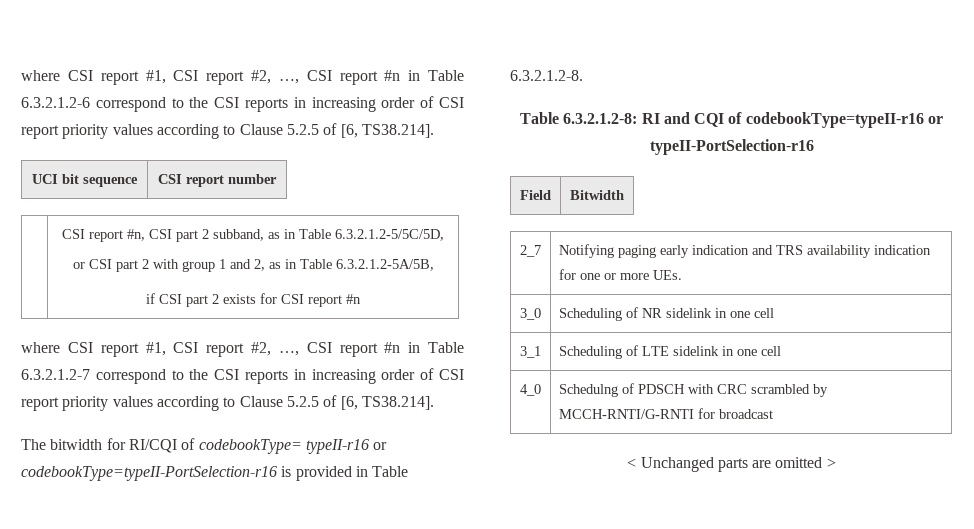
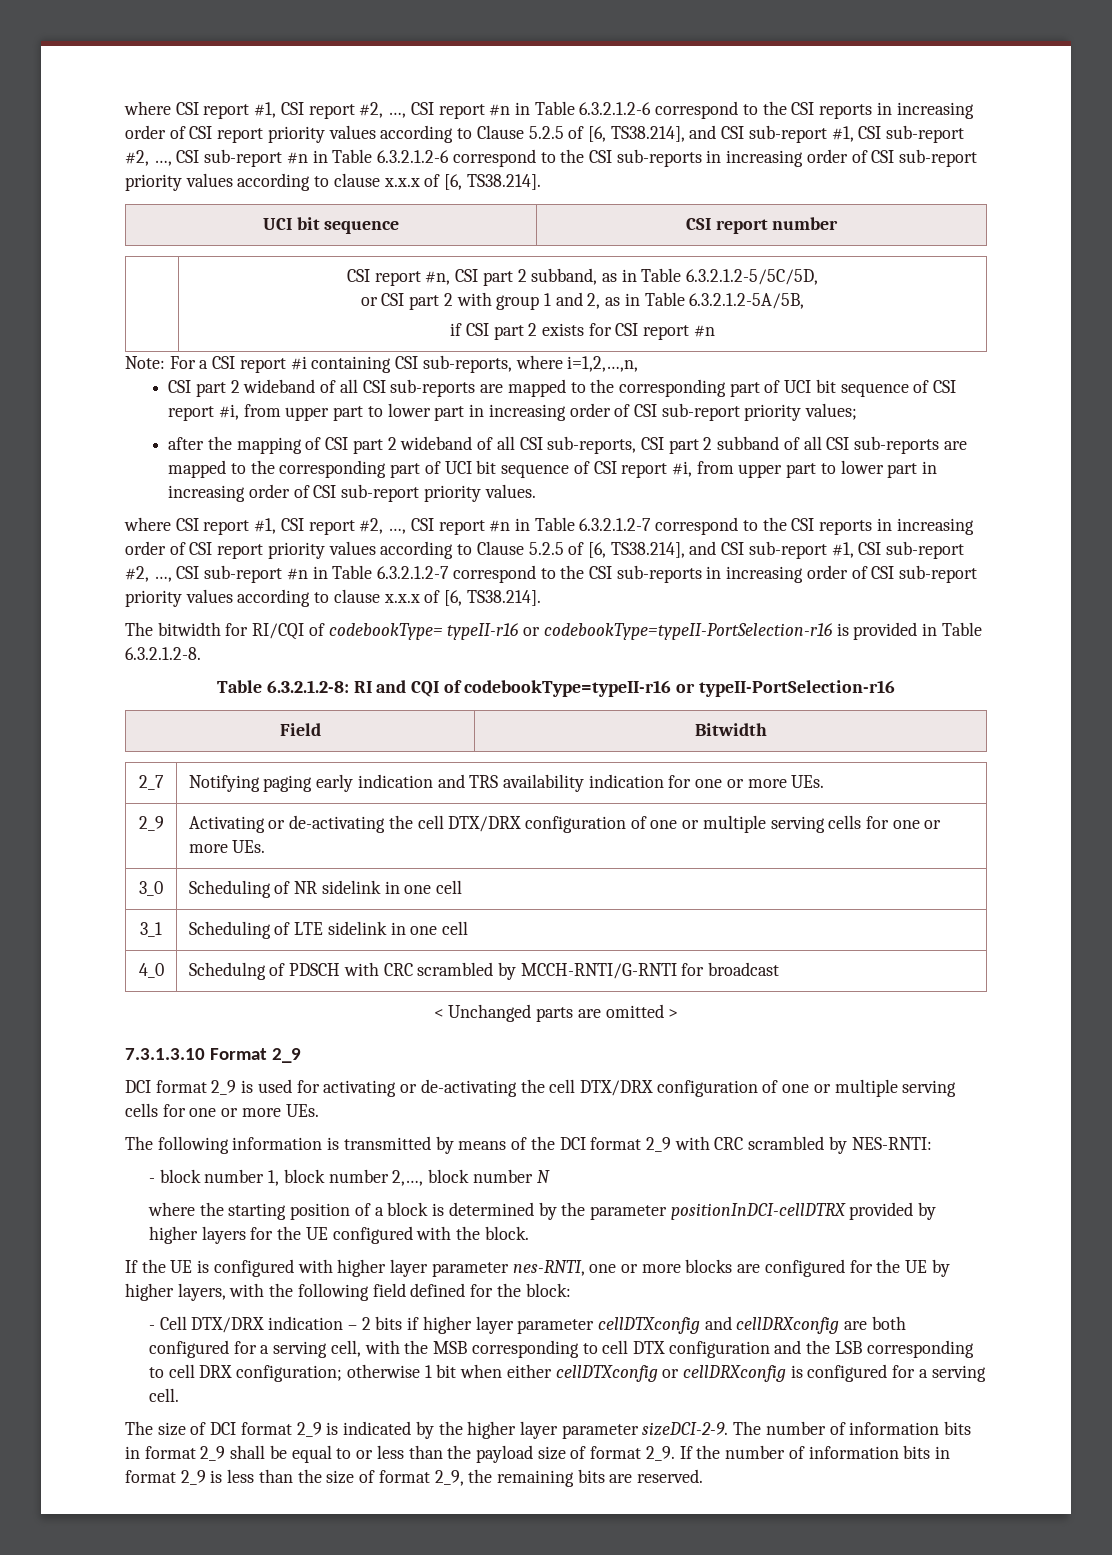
- where CSI report #1, CSI report #2, …, CSI report #n in Table 6.3.2.1.2-6 correspond to the CSI reports in increasing order of CSI report priority values according to Clause 5.2.5 of [6, TS38.214].
+ where CSI report #1, CSI report #2, …, CSI report #n in Table 6.3.2.1.2-6 correspond to the CSI reports in increasing order of CSI report priority values according to Clause 5.2.5 of [6, TS38.214], and CSI sub-report #1, CSI sub-report #2, …, CSI sub-report #n in Table 6.3.2.1.2-6 correspond to the CSI sub-reports in increasing order of CSI sub-report priority values according to clause x.x.x of [6, TS38.214].
+ Note: For a CSI report #i containing CSI sub-reports, where i=1,2,…,n,
+ CSI part 2 wideband of all CSI sub-reports are mapped to the corresponding part of UCI bit sequence of CSI report #i, from upper part to lower part in increasing order of CSI sub-report priority values;
+ after the mapping of CSI part 2 wideband of all CSI sub-reports, CSI part 2 subband of all CSI sub-reports are mapped to the corresponding part of UCI bit sequence of CSI report #i, from upper part to lower part in increasing order of CSI sub-report priority values.
- where CSI report #1, CSI report #2, …, CSI report #n in Table 6.3.2.1.2-7 correspond to the CSI reports in increasing order of CSI report priority values according to Clause 5.2.5 of [6, TS38.214].
+ where CSI report #1, CSI report #2, …, CSI report #n in Table 6.3.2.1.2-7 correspond to the CSI reports in increasing order of CSI report priority values according to Clause 5.2.5 of [6, TS38.214], and CSI sub-report #1, CSI sub-report #2, …, CSI sub-report #n in Table 6.3.2.1.2-7 correspond to the CSI sub-reports in increasing order of CSI sub-report priority values according to clause x.x.x of [6, TS38.214].
+ 2_9 | Activating or de-activating the cell DTX/DRX configuration of one or multiple serving cells for one or more UEs.
+ 7.3.1.3.10 Format 2_9
+ DCI format 2_9 is used for activating or de-activating the cell DTX/DRX configuration of one or multiple serving cells for one or more UEs.
+ The following information is transmitted by means of the DCI format 2_9 with CRC scrambled by NES-RNTI:
+ - block number 1, block number 2,…, block number N
+ where the starting position of a block is determined by the parameter positionInDCI-cellDTRX provided by higher layers for the UE configured with the block.
+ If the UE is configured with higher layer parameter nes-RNTI, one or more blocks are configured for the UE by higher layers, with the following field defined for the block:
+ - Cell DTX/DRX indication – 2 bits if higher layer parameter cellDTXconfig and cellDRXconfig are both configured for a serving cell, with the MSB corresponding to cell DTX configuration and the LSB corresponding to cell DRX configuration; otherwise 1 bit when either cellDTXconfig or cellDRXconfig is configured for a serving cell.
+ The size of DCI format 2_9 is indicated by the higher layer parameter sizeDCI-2-9. The number of information bits in format 2_9 shall be equal to or less than the payload size of format 2_9. If the number of information bits in format 2_9 is less than the size of format 2_9, the remaining bits are reserved.

